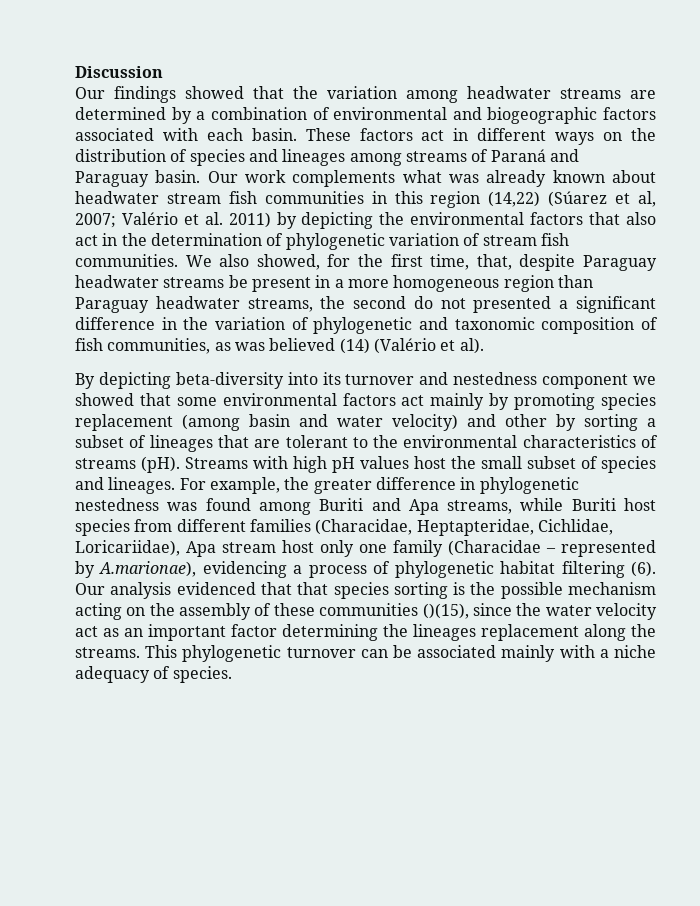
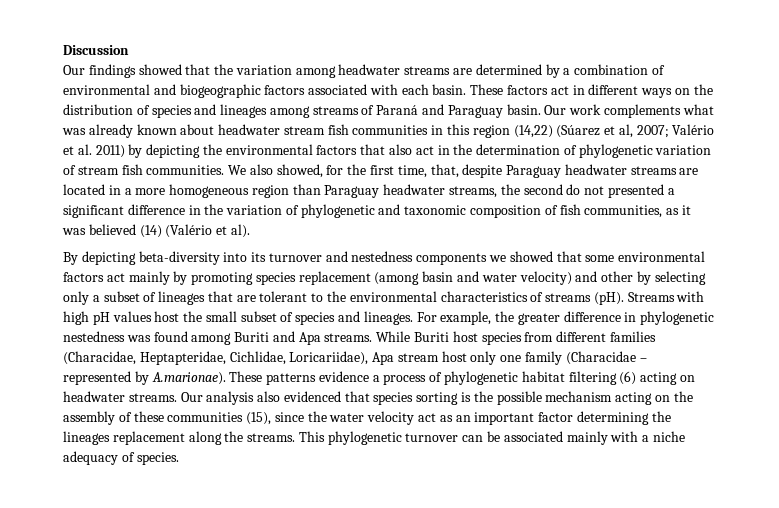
- We also showed, for the first time, that, despite Paraguay headwater streams be present in a more homogeneous region than Paraguay headwater streams, the second do not presented a significant difference in the variation of phylogenetic and taxonomic composition of fish communities, as was believed (14) (Valério et al).
+ We also showed, for the first time, that, despite Paraguay headwater streams are located in a more homogeneous region than Paraguay headwater streams, the second do not presented a significant difference in the variation of phylogenetic and taxonomic composition of fish communities, as it was believed (14) (Valério et al).
- By depicting beta-diversity into its turnover and nestedness component we showed that some environmental factors act mainly by promoting species replacement (among basin and water velocity) and other by sorting a subset of lineages that are tolerant to the environmental characteristics of streams (pH).
+ By depicting beta-diversity into its turnover and nestedness components we showed that some environmental factors act mainly by promoting species replacement (among basin and water velocity) and other by selecting only a subset of lineages that are tolerant to the environmental characteristics of streams (pH).
- For example, the greater difference in phylogenetic nestedness was found among Buriti and Apa streams, while Buriti host species from different families (Characidae, Heptapteridae, Cichlidae, Loricariidae), Apa stream host only one family (Characidae – represented by A.marionae), evidencing a process of phylogenetic habitat filtering (6).
+ For example, the greater difference in phylogenetic nestedness was found among Buriti and Apa streams. While Buriti host species from different families (Characidae, Heptapteridae, Cichlidae, Loricariidae), Apa stream host only one family (Characidae – represented by A.marionae). These patterns evidence a process of phylogenetic habitat filtering (6) acting on headwater streams.
- Our analysis evidenced that that species sorting is the possible mechanism acting on the assembly of these communities ()(15), since the water velocity act as an important factor determining the lineages replacement along the streams.
+ Our analysis also evidenced that species sorting is the possible mechanism acting on the assembly of these communities (15), since the water velocity act as an important factor determining the lineages replacement along the streams.

